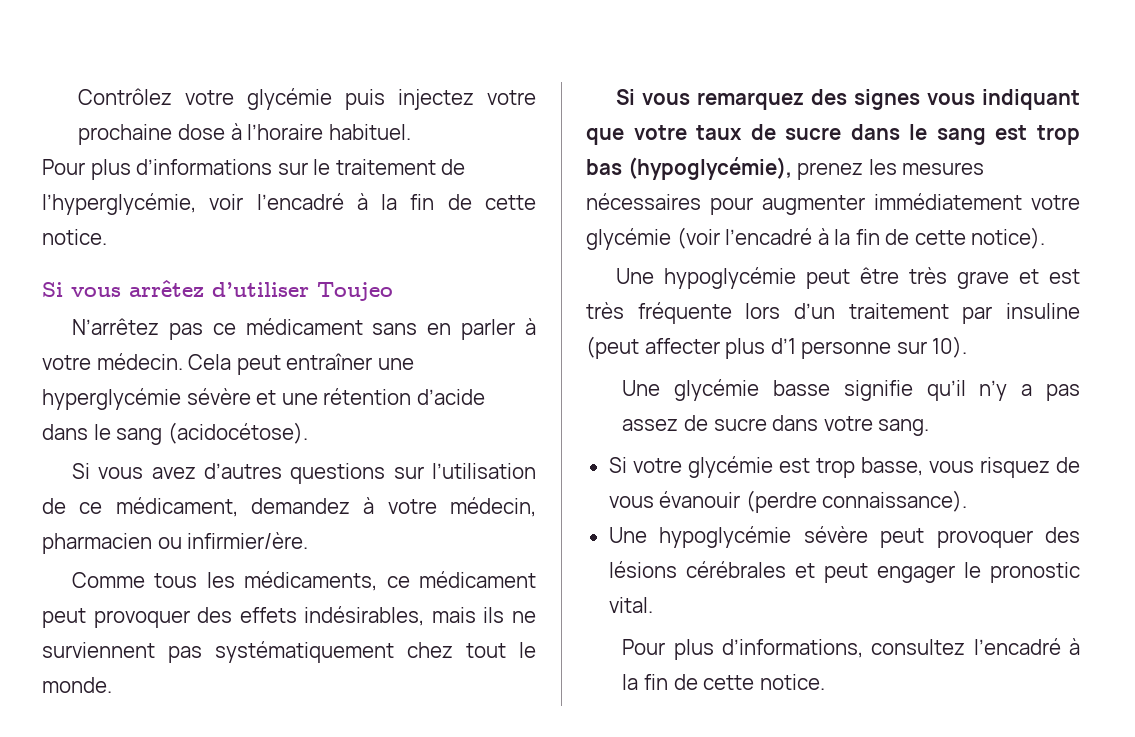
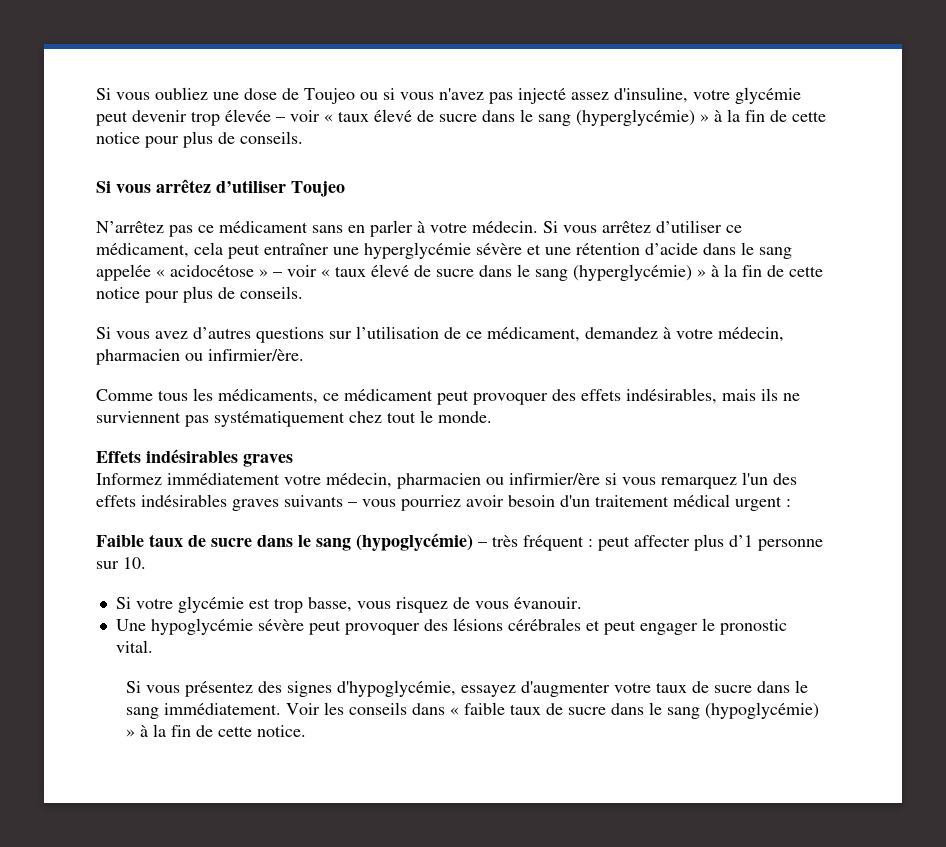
- Contrôlez votre glycémie puis injectez votre prochaine dose à l’horaire habituel.
- Pour plus d’informations sur le traitement de l’hyperglycémie, voir l’encadré à la fin de cette notice.
+ Si vous oubliez une dose de Toujeo ou si vous n'avez pas injecté assez d'insuline, votre glycémie peut devenir trop élevée – voir « taux élevé de sucre dans le sang (hyperglycémie) » à la fin de cette notice pour plus de conseils.
- Cela peut entraîner une hyperglycémie sévère et une rétention d’acide dans le sang (acidocétose).
+ Si vous arrêtez d’utiliser ce médicament, cela peut entraîner une hyperglycémie sévère et une rétention d’acide dans le sang appelée « acidocétose » – voir « taux élevé de sucre dans le sang (hyperglycémie) » à la fin de cette notice pour plus de conseils.
- Si vous remarquez des signes vous indiquant que votre taux de sucre dans le sang est trop bas (hypoglycémie), prenez les mesures nécessaires pour augmenter immédiatement votre glycémie (voir l’encadré à la fin de cette notice).
- Une hypoglycémie peut être très grave et est très fréquente lors d’un traitement par insuline (peut affecter plus d’1 personne sur 10).
- Une glycémie basse signifie qu’il n’y a pas assez de sucre dans votre sang.
+ Effets indésirables graves
+ Informez immédiatement votre médecin, pharmacien ou infirmier/ère si vous remarquez l'un des effets indésirables graves suivants – vous pourriez avoir besoin d'un traitement médical urgent :
+ Faible taux de sucre dans le sang (hypoglycémie) – très fréquent : peut affecter plus d’1 personne sur 10.
- Si votre glycémie est trop basse, vous risquez de vous évanouir (perdre connaissance).
+ Si votre glycémie est trop basse, vous risquez de vous évanouir.
- Pour plus d’informations, consultez l’encadré à la fin de cette notice.
+ Si vous présentez des signes d'hypoglycémie, essayez d'augmenter votre taux de sucre dans le sang immédiatement. Voir les conseils dans « faible taux de sucre dans le sang (hypoglycémie) » à la fin de cette notice.

